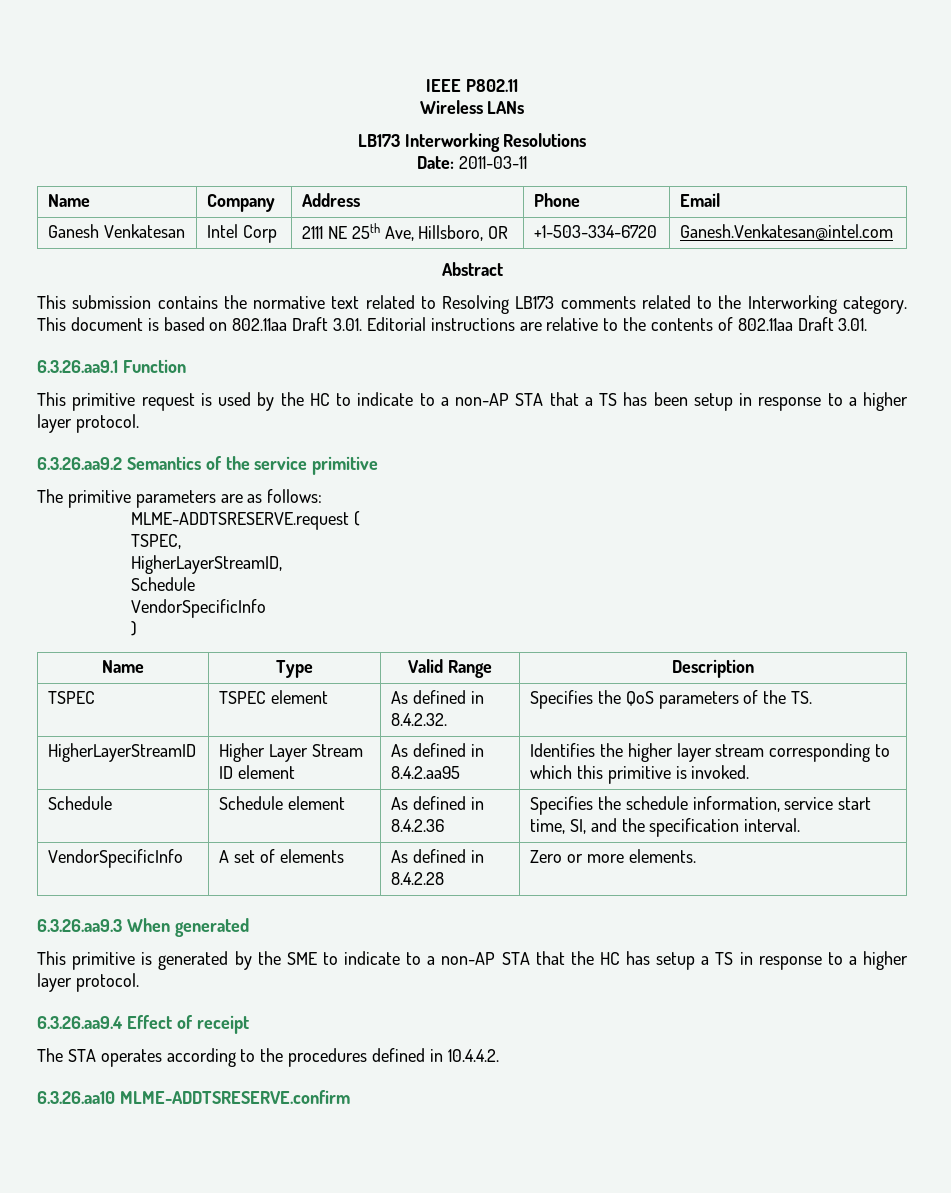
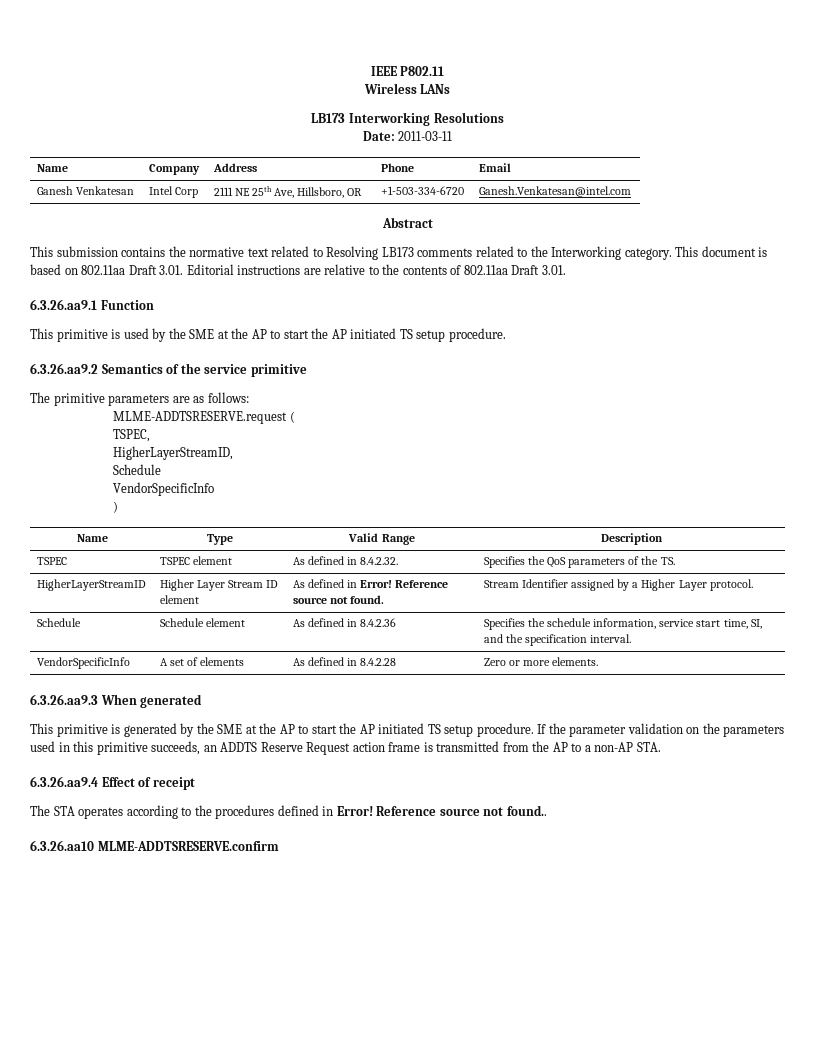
- This primitive request is used by the HC to indicate to a non-AP STA that a TS has been setup in response to a higher layer protocol.
+ This primitive is used by the SME at the AP to start the AP initiated TS setup procedure.
- HigherLayerStreamID | Higher Layer Stream ID element | As defined in 8.4.2.aa95 | Identifies the higher layer stream corresponding to which this primitive is invoked.
+ HigherLayerStreamID | Higher Layer Stream ID element | As defined in Error! Reference source not found. | Stream Identifier assigned by a Higher Layer protocol.
- This primitive is generated by the SME to indicate to a non-AP STA that the HC has setup a TS in response to a higher layer protocol.
+ This primitive is generated by the SME at the AP to start the AP initiated TS setup procedure. If the parameter validation on the parameters used in this primitive succeeds, an ADDTS Reserve Request action frame is transmitted from the AP to a non-AP STA.
- The STA operates according to the procedures defined in 10.4.4.2.
+ The STA operates according to the procedures defined in Error! Reference source not found..

